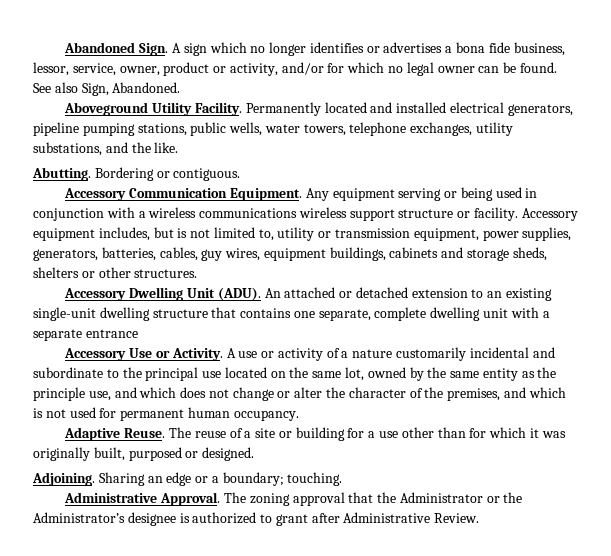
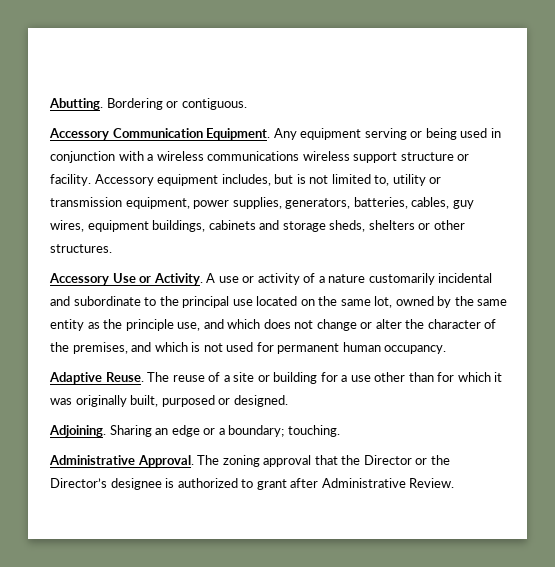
- Abandoned Sign. A sign which no longer identifies or advertises a bona fide business, lessor, service, owner, product or activity, and/or for which no legal owner can be found. See also Sign, Abandoned.
- Aboveground Utility Facility. Permanently located and installed electrical generators, pipeline pumping stations, public wells, water towers, telephone exchanges, utility substations, and the like.
- Accessory Dwelling Unit (ADU). An attached or detached extension to an existing single-unit dwelling structure that contains one separate, complete dwelling unit with a separate entrance
- The zoning approval that the Administrator or the Administrator’s designee is authorized to grant after Administrative Review.
+ The zoning approval that the Director or the Director’s designee is authorized to grant after Administrative Review.

